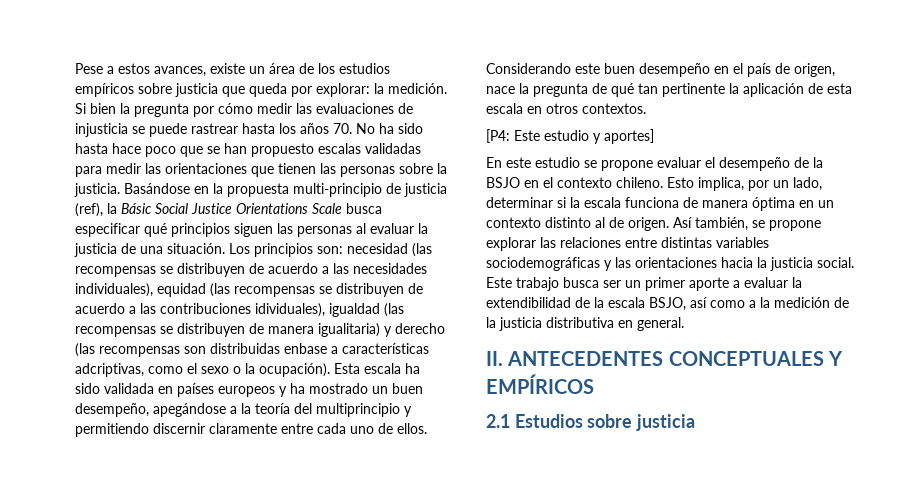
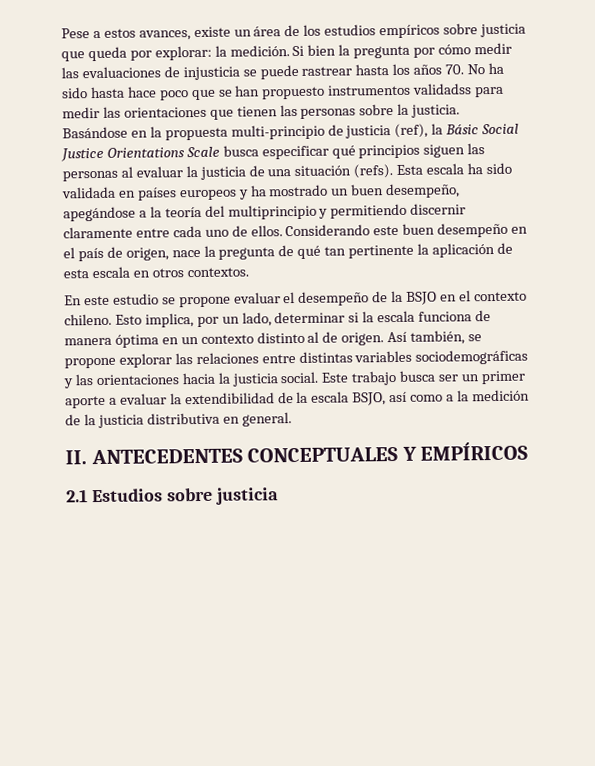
- Si bien la pregunta por cómo medir las evaluaciones de injusticia se puede rastrear hasta los años 70. No ha sido hasta hace poco que se han propuesto escalas validadas para medir las orientaciones que tienen las personas sobre la justicia.
+ Si bien la pregunta por cómo medir las evaluaciones de injusticia se puede rastrear hasta los años 70. No ha sido hasta hace poco que se han propuesto instrumentos validadss para medir las orientaciones que tienen las personas sobre la justicia.
- Basándose en la propuesta multi-principio de justicia (ref), la Básic Social Justice Orientations Scale busca especificar qué principios siguen las personas al evaluar la justicia de una situación. Los principios son: necesidad (las recompensas se distribuyen de acuerdo a las necesidades individuales), equidad (las recompensas se distribuyen de acuerdo a las contribuciones idividuales), igualdad (las recompensas se distribuyen de manera igualitaria) y derecho (las recompensas son distribuidas enbase a características adcriptivas, como el sexo o la ocupación).
+ Basándose en la propuesta multi-principio de justicia (ref), la Básic Social Justice Orientations Scale busca especificar qué principios siguen las personas al evaluar la justicia de una situación (refs).
- [P4: Este estudio y aportes]

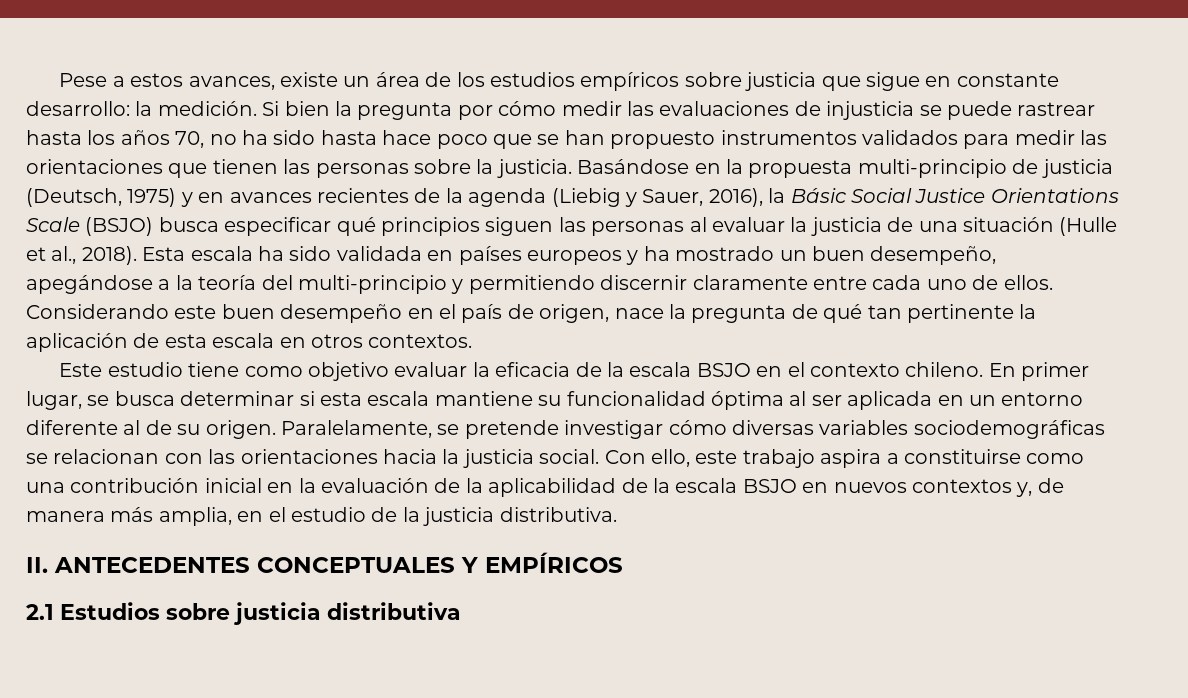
- Pese a estos avances, existe un área de los estudios empíricos sobre justicia que queda por explorar: la medición.
+ Pese a estos avances, existe un área de los estudios empíricos sobre justicia que sigue en constante desarrollo: la medición.
- Si bien la pregunta por cómo medir las evaluaciones de injusticia se puede rastrear hasta los años 70. No ha sido hasta hace poco que se han propuesto instrumentos validadss para medir las orientaciones que tienen las personas sobre la justicia.
+ Si bien la pregunta por cómo medir las evaluaciones de injusticia se puede rastrear hasta los años 70, no ha sido hasta hace poco que se han propuesto instrumentos validados para medir las orientaciones que tienen las personas sobre la justicia.
- Basándose en la propuesta multi-principio de justicia (ref), la Básic Social Justice Orientations Scale busca especificar qué principios siguen las personas al evaluar la justicia de una situación (refs).
+ Basándose en la propuesta multi-principio de justicia (Deutsch, 1975) y en avances recientes de la agenda (Liebig y Sauer, 2016), la Básic Social Justice Orientations Scale (BSJO) busca especificar qué principios siguen las personas al evaluar la justicia de una situación (Hulle et al., 2018).
- Esta escala ha sido validada en países europeos y ha mostrado un buen desempeño, apegándose a la teoría del multiprincipio y permitiendo discernir claramente entre cada uno de ellos.
+ Esta escala ha sido validada en países europeos y ha mostrado un buen desempeño, apegándose a la teoría del multi-principio y permitiendo discernir claramente entre cada uno de ellos.
- En este estudio se propone evaluar el desempeño de la BSJO en el contexto chileno.
+ Este estudio tiene como objetivo evaluar la eficacia de la escala BSJO en el contexto chileno.
- Esto implica, por un lado, determinar si la escala funciona de manera óptima en un contexto distinto al de origen. Así también, se propone explorar las relaciones entre distintas variables sociodemográficas y las orientaciones hacia la justicia social.
+ En primer lugar, se busca determinar si esta escala mantiene su funcionalidad óptima al ser aplicada en un entorno diferente al de su origen. Paralelamente, se pretende investigar cómo diversas variables sociodemográficas se relacionan con las orientaciones hacia la justicia social.
- Este trabajo busca ser un primer aporte a evaluar la extendibilidad de la escala BSJO, así como a la medición de la justicia distributiva en general.
+ Con ello, este trabajo aspira a constituirse como una contribución inicial en la evaluación de la aplicabilidad de la escala BSJO en nuevos contextos y, de manera más amplia, en el estudio de la justicia distributiva.
- 2.1 Estudios sobre justicia
+ 2.1 Estudios sobre justicia distributiva

